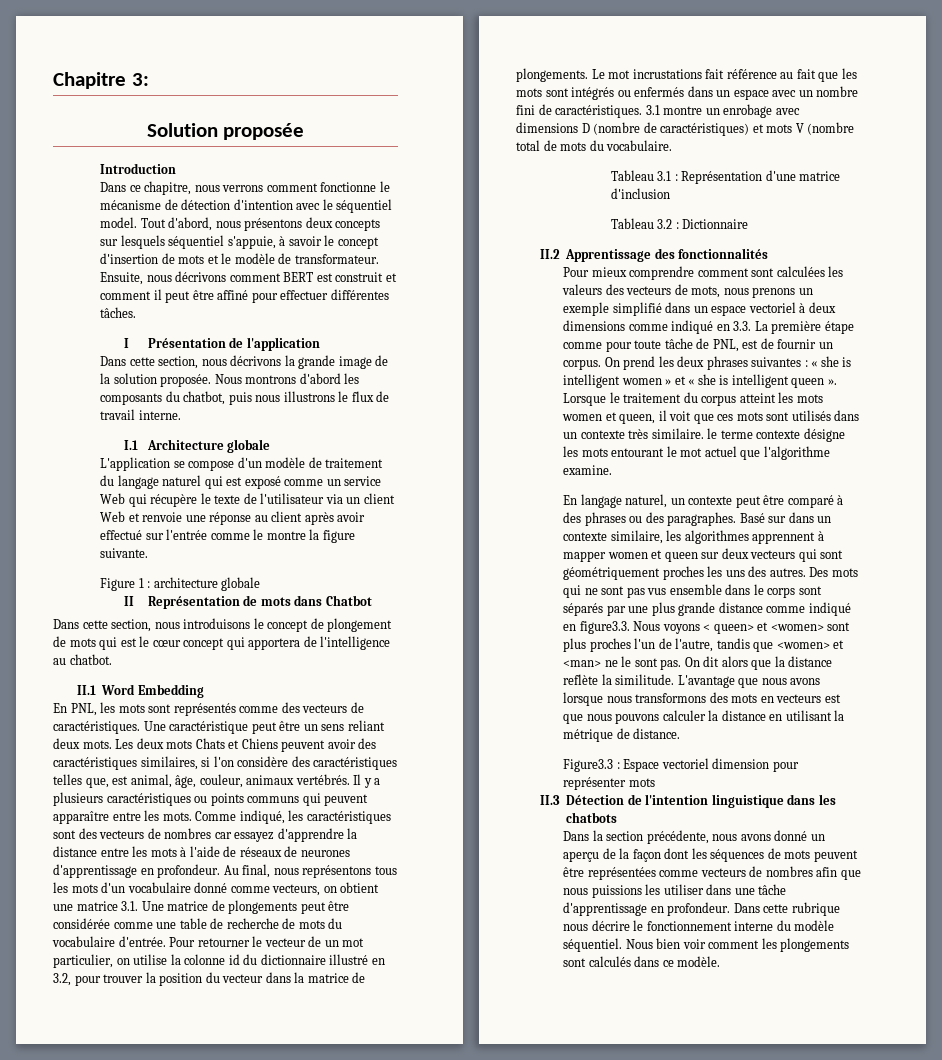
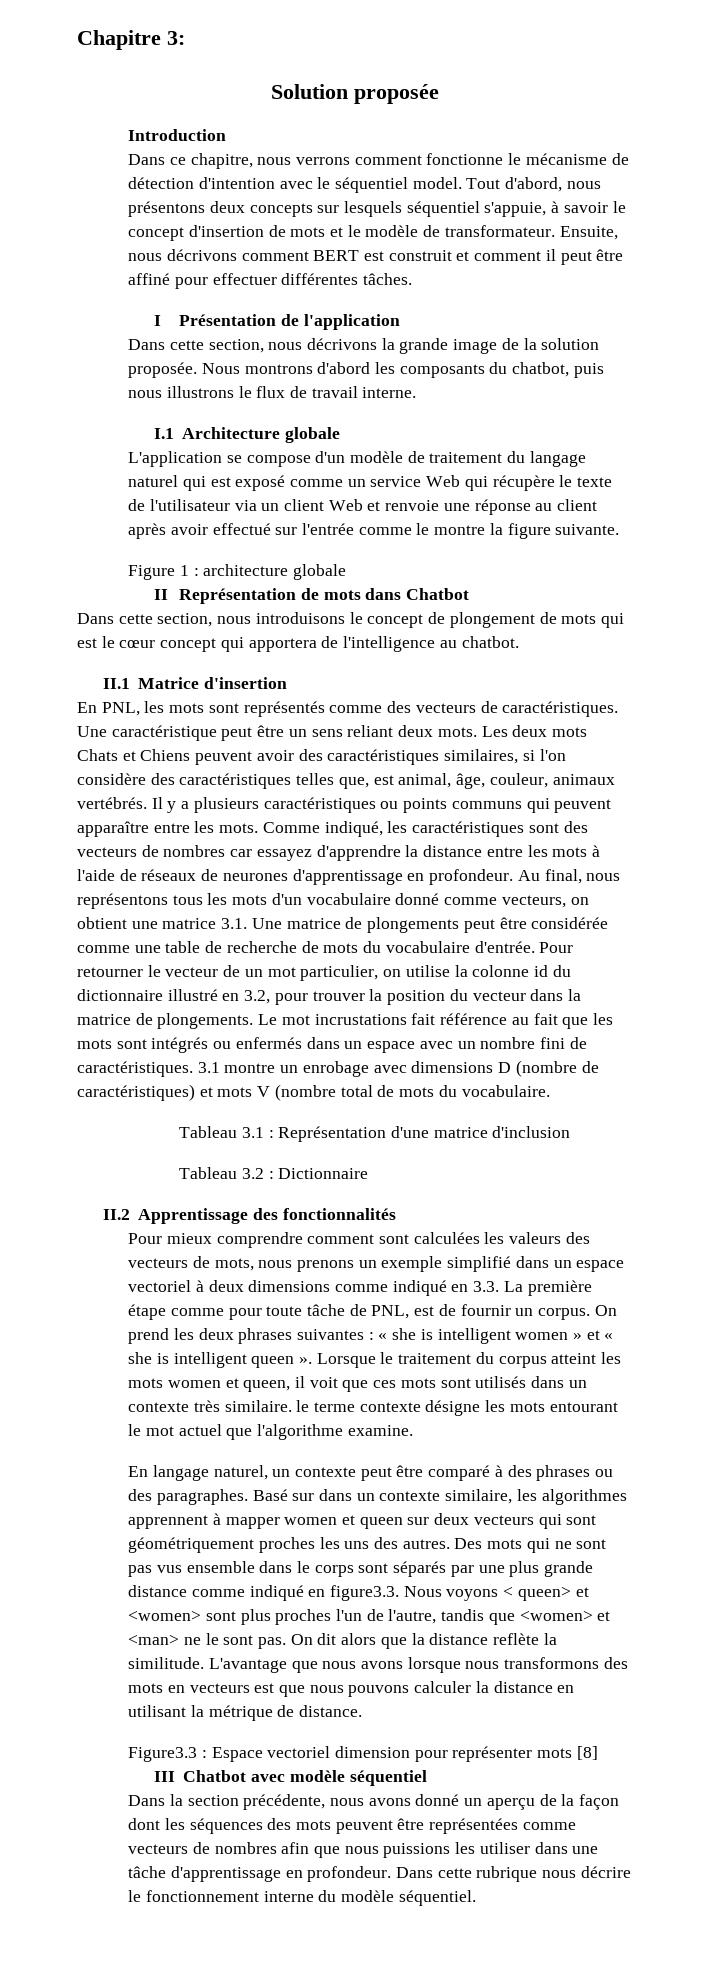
- II.1 Word Embedding
+ II.1 Matrice d'insertion
- Figure3.3 : Espace vectoriel dimension pour représenter mots
- II.3 Détection de l'intention linguistique dans les chatbots
+ Figure3.3 : Espace vectoriel dimension pour représenter mots [8]
+ III Chatbot avec modèle séquentiel
- Dans la section précédente, nous avons donné un aperçu de la façon dont les séquences de mots peuvent être représentées comme vecteurs de nombres afin que nous puissions les utiliser dans une tâche d'apprentissage en profondeur.
+ Dans la section précédente, nous avons donné un aperçu de la façon dont les séquences des mots peuvent être représentées comme vecteurs de nombres afin que nous puissions les utiliser dans une tâche d'apprentissage en profondeur.
- Nous bien voir comment les plongements sont calculés dans ce modèle.

